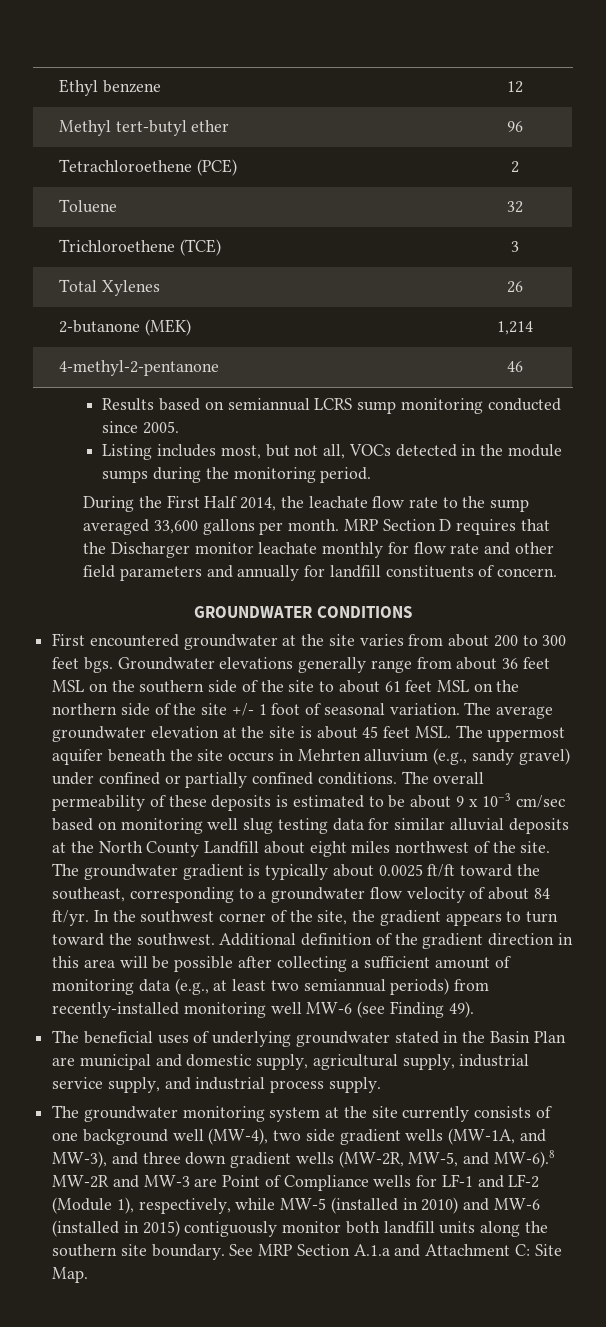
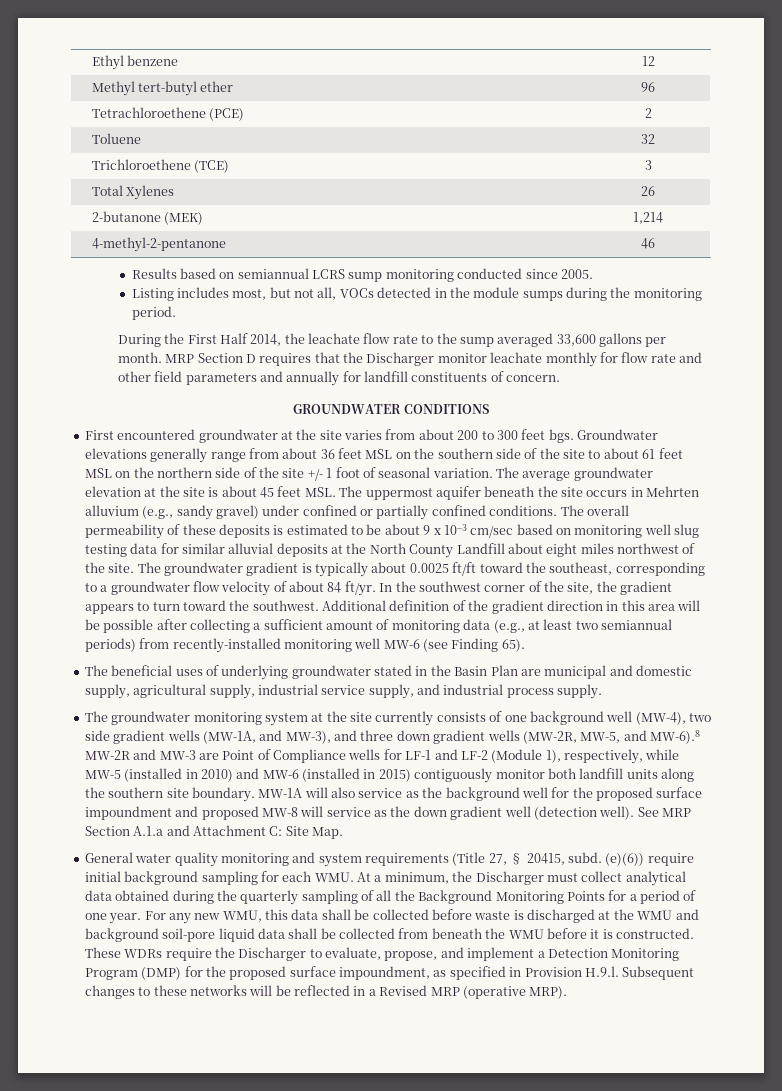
- Additional definition of the gradient direction in this area will be possible after collecting a sufficient amount of monitoring data (e.g., at least two semiannual periods) from recently-installed monitoring well MW-6 (see Finding 49).
+ Additional definition of the gradient direction in this area will be possible after collecting a sufficient amount of monitoring data (e.g., at least two semiannual periods) from recently-installed monitoring well MW-6 (see Finding 65).
+ MW-1A will also service as the background well for the proposed surface impoundment and proposed MW-8 will service as the down gradient well (detection well).
+ General water quality monitoring and system requirements (Title 27, § 20415, subd. (e)(6)) require initial background sampling for each WMU. At a minimum, the Discharger must collect analytical data obtained during the quarterly sampling of all the Background Monitoring Points for a period of one year. For any new WMU, this data shall be collected before waste is discharged at the WMU and background soil-pore liquid data shall be collected from beneath the WMU before it is constructed. These WDRs require the Discharger to evaluate, propose, and implement a Detection Monitoring Program (DMP) for the proposed surface impoundment, as specified in Provision H.9.l. Subsequent changes to these networks will be reflected in a Revised MRP (operative MRP).

